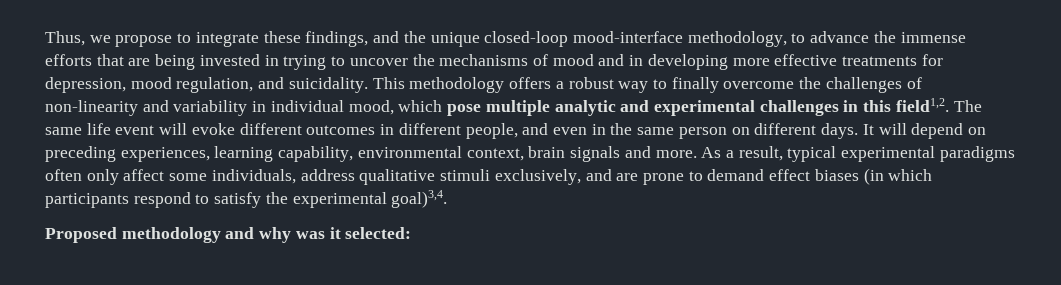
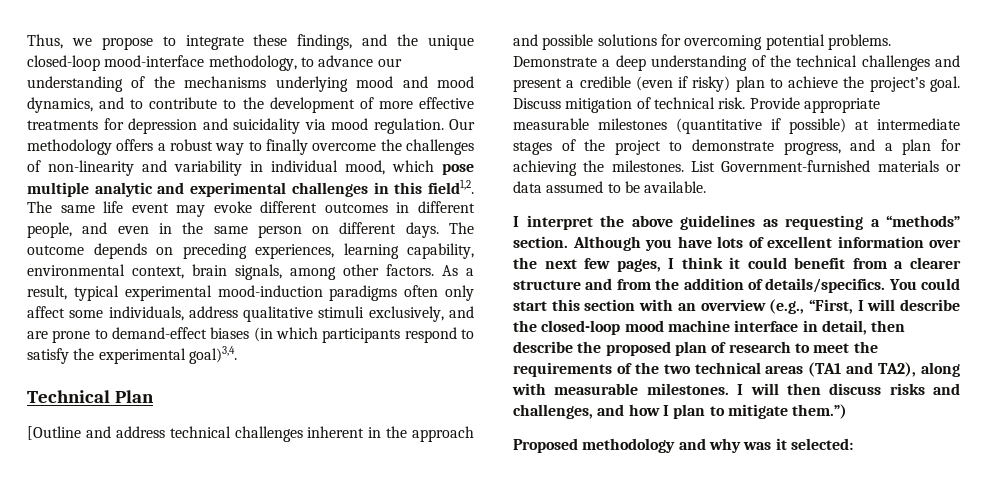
- Thus, we propose to integrate these findings, and the unique closed-loop mood-interface methodology, to advance the immense efforts that are being invested in trying to uncover the mechanisms of mood and in developing more effective treatments for depression, mood regulation, and suicidality. This methodology offers a robust way to finally overcome the challenges of non-linearity and variability in individual mood, which pose multiple analytic and experimental challenges in this field1,2.
+ Thus, we propose to integrate these findings, and the unique closed-loop mood-interface methodology, to advance our understanding of the mechanisms underlying mood and mood dynamics, and to contribute to the development of more effective treatments for depression and suicidality via mood regulation. Our methodology offers a robust way to finally overcome the challenges of non-linearity and variability in individual mood, which pose multiple analytic and experimental challenges in this field1,2.
- The same life event will evoke different outcomes in different people, and even in the same person on different days.
+ The same life event may evoke different outcomes in different people, and even in the same person on different days.
- It will depend on preceding experiences, learning capability, environmental context, brain signals and more.
+ The outcome depends on preceding experiences, learning capability, environmental context, brain signals, among other factors.
- As a result, typical experimental paradigms often only affect some individuals, address qualitative stimuli exclusively, and are prone to demand effect biases (in which participants respond to satisfy the experimental goal)3,4.
+ As a result, typical experimental mood-induction paradigms often only affect some individuals, address qualitative stimuli exclusively, and are prone to demand-effect biases (in which participants respond to satisfy the experimental goal)3,4.
+ Technical Plan
+ [Outline and address technical challenges inherent in the approach and possible solutions for overcoming potential problems. Demonstrate a deep understanding of the technical challenges and present a credible (even if risky) plan to achieve the project’s goal. Discuss mitigation of technical risk. Provide appropriate measurable milestones (quantitative if possible) at intermediate stages of the project to demonstrate progress, and a plan for achieving the milestones. List Government-furnished materials or data assumed to be available.
+ I interpret the above guidelines as requesting a “methods” section. Although you have lots of excellent information over the next few pages, I think it could benefit from a clearer structure and from the addition of details/specifics. You could start this section with an overview (e.g., “First, I will describe the closed-loop mood machine interface in detail, then describe the proposed plan of research to meet the requirements of the two technical areas (TA1 and TA2), along with measurable milestones. I will then discuss risks and challenges, and how I plan to mitigate them.”)

